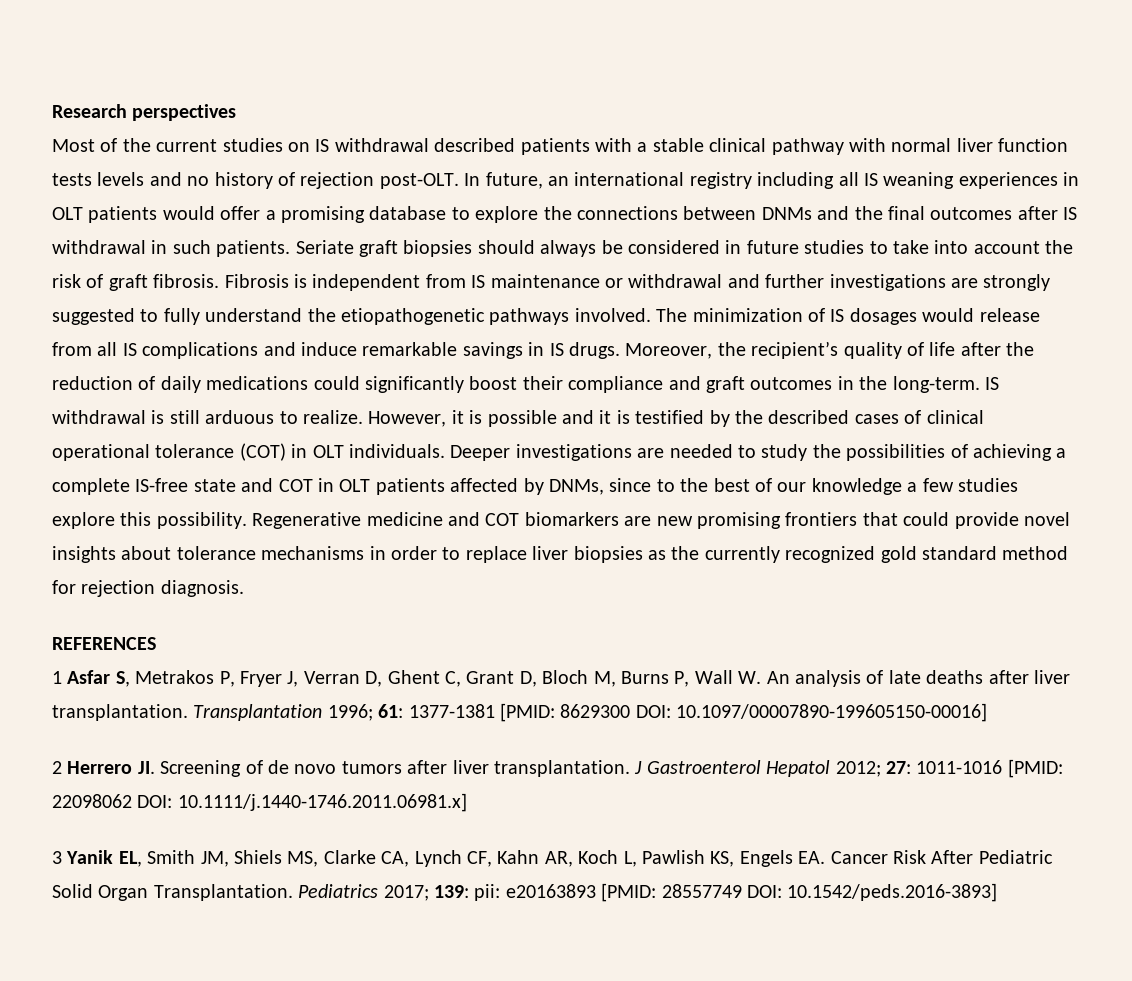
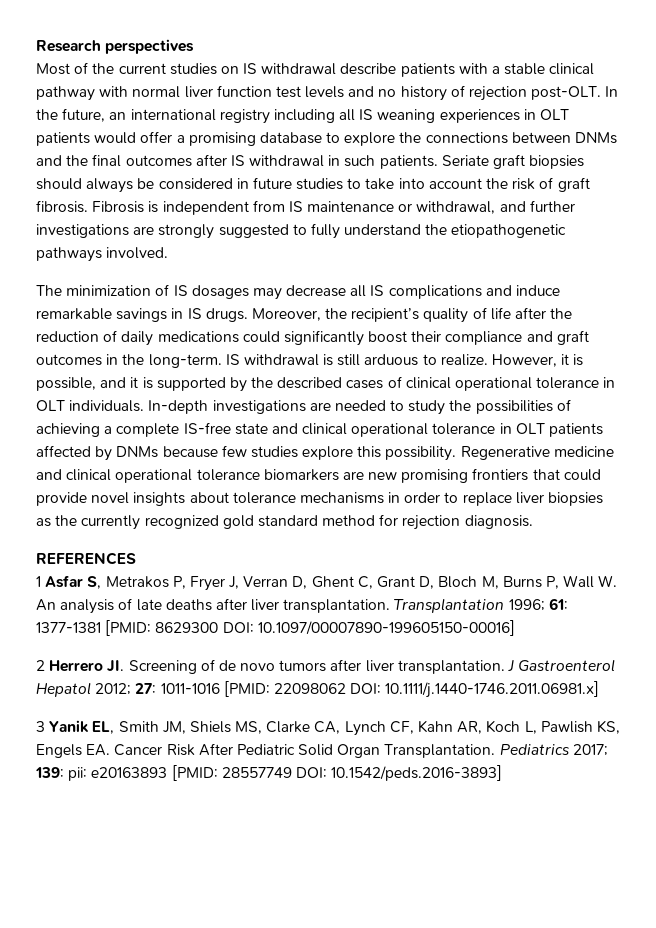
- Most of the current studies on IS withdrawal described patients with a stable clinical pathway with normal liver function tests levels and no history of rejection post-OLT.
+ Most of the current studies on IS withdrawal describe patients with a stable clinical pathway with normal liver function test levels and no history of rejection post-OLT.
- In future, an international registry including all IS weaning experiences in OLT patients would offer a promising database to explore the connections between DNMs and the final outcomes after IS withdrawal in such patients.
+ In the future, an international registry including all IS weaning experiences in OLT patients would offer a promising database to explore the connections between DNMs and the final outcomes after IS withdrawal in such patients.
- Fibrosis is independent from IS maintenance or withdrawal and further investigations are strongly suggested to fully understand the etiopathogenetic pathways involved. The minimization of IS dosages would release from all IS complications and induce remarkable savings in IS drugs.
+ Fibrosis is independent from IS maintenance or withdrawal, and further investigations are strongly suggested to fully understand the etiopathogenetic pathways involved.
+ The minimization of IS dosages may decrease all IS complications and induce remarkable savings in IS drugs.
- However, it is possible and it is testified by the described cases of clinical operational tolerance (COT) in OLT individuals.
+ However, it is possible, and it is supported by the described cases of clinical operational tolerance in OLT individuals.
- Deeper investigations are needed to study the possibilities of achieving a complete IS-free state and COT in OLT patients affected by DNMs, since to the best of our knowledge a few studies explore this possibility.
+ In-depth investigations are needed to study the possibilities of achieving a complete IS-free state and clinical operational tolerance in OLT patients affected by DNMs because few studies explore this possibility.
- Regenerative medicine and COT biomarkers are new promising frontiers that could provide novel insights about tolerance mechanisms in order to replace liver biopsies as the currently recognized gold standard method for rejection diagnosis.
+ Regenerative medicine and clinical operational tolerance biomarkers are new promising frontiers that could provide novel insights about tolerance mechanisms in order to replace liver biopsies as the currently recognized gold standard method for rejection diagnosis.

